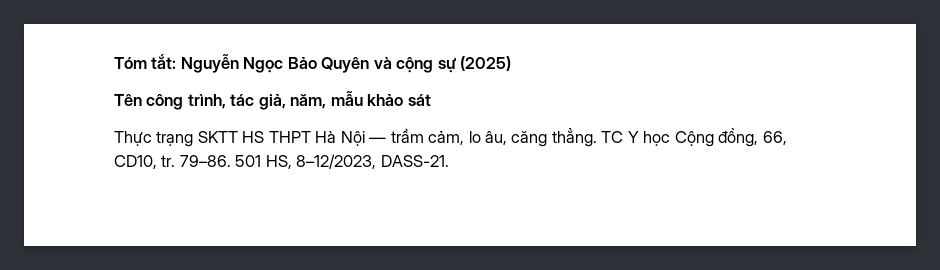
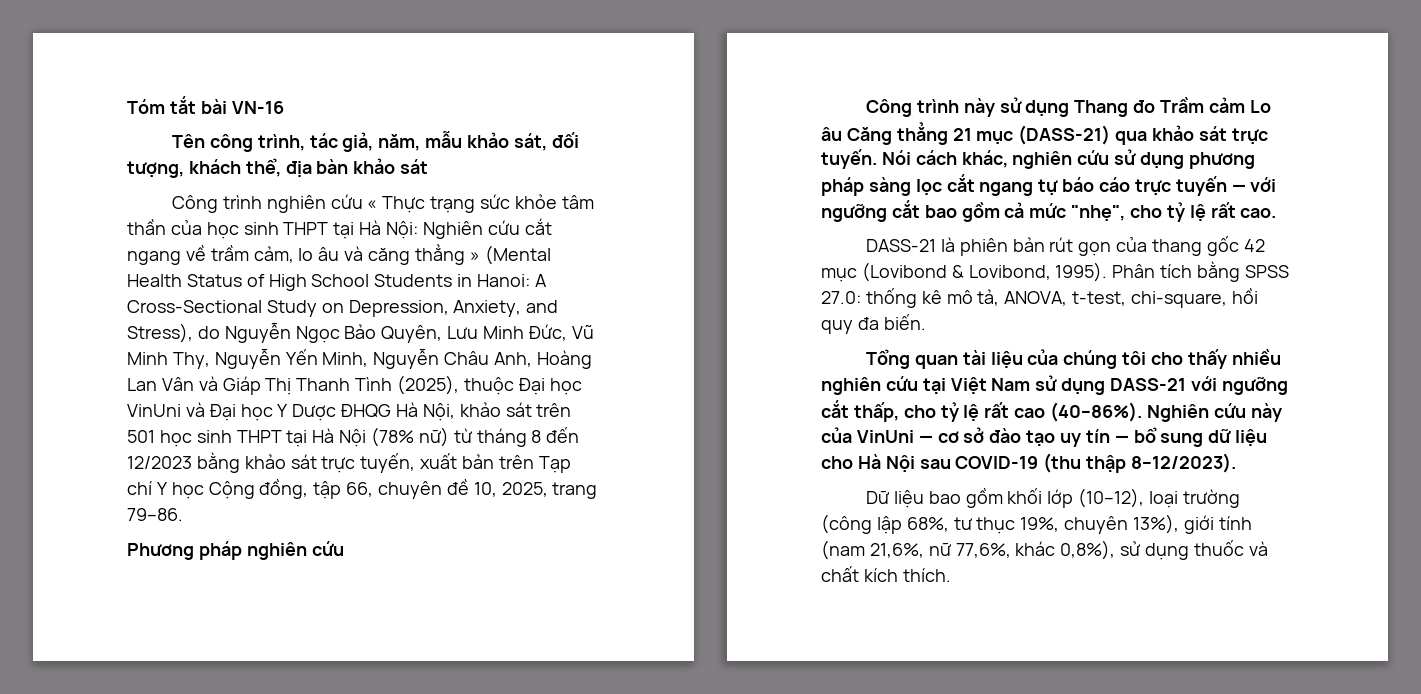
- Tóm tắt: Nguyễn Ngọc Bảo Quyên và cộng sự (2025)
+ Tóm tắt bài VN-16
- Tên công trình, tác giả, năm, mẫu khảo sát
- Thực trạng SKTT HS THPT Hà Nội — trầm cảm, lo âu, căng thẳng. TC Y học Cộng đồng, 66, CD10, tr. 79–86. 501 HS, 8–12/2023, DASS-21.
+ Tên công trình, tác giả, năm, mẫu khảo sát, đối tượng, khách thể, địa bàn khảo sát
+ Công trình nghiên cứu « Thực trạng sức khỏe tâm thần của học sinh THPT tại Hà Nội: Nghiên cứu cắt ngang về trầm cảm, lo âu và căng thẳng » (Mental Health Status of High School Students in Hanoi: A Cross-Sectional Study on Depression, Anxiety, and Stress), do Nguyễn Ngọc Bảo Quyên, Lưu Minh Đức, Vũ Minh Thy, Nguyễn Yến Minh, Nguyễn Châu Anh, Hoàng Lan Vân và Giáp Thị Thanh Tình (2025), thuộc Đại học VinUni và Đại học Y Dược ĐHQG Hà Nội, khảo sát trên 501 học sinh THPT tại Hà Nội (78% nữ) từ tháng 8 đến 12/2023 bằng khảo sát trực tuyến, xuất bản trên Tạp chí Y học Cộng đồng, tập 66, chuyên đề 10, 2025, trang 79–86.
+ Phương pháp nghiên cứu
+ Công trình này sử dụng Thang đo Trầm cảm Lo âu Căng thẳng 21 mục (DASS-21) qua khảo sát trực tuyến. Nói cách khác, nghiên cứu sử dụng phương pháp sàng lọc cắt ngang tự báo cáo trực tuyến — với ngưỡng cắt bao gồm cả mức "nhẹ", cho tỷ lệ rất cao.
+ DASS-21 là phiên bản rút gọn của thang gốc 42 mục (Lovibond & Lovibond, 1995). Phân tích bằng SPSS 27.0: thống kê mô tả, ANOVA, t-test, chi-square, hồi quy đa biến.
+ Tổng quan tài liệu của chúng tôi cho thấy nhiều nghiên cứu tại Việt Nam sử dụng DASS-21 với ngưỡng cắt thấp, cho tỷ lệ rất cao (40–86%). Nghiên cứu này của VinUni — cơ sở đào tạo uy tín — bổ sung dữ liệu cho Hà Nội sau COVID-19 (thu thập 8–12/2023).
+ Dữ liệu bao gồm khối lớp (10–12), loại trường (công lập 68%, tư thục 19%, chuyên 13%), giới tính (nam 21,6%, nữ 77,6%, khác 0,8%), sử dụng thuốc và chất kích thích.

